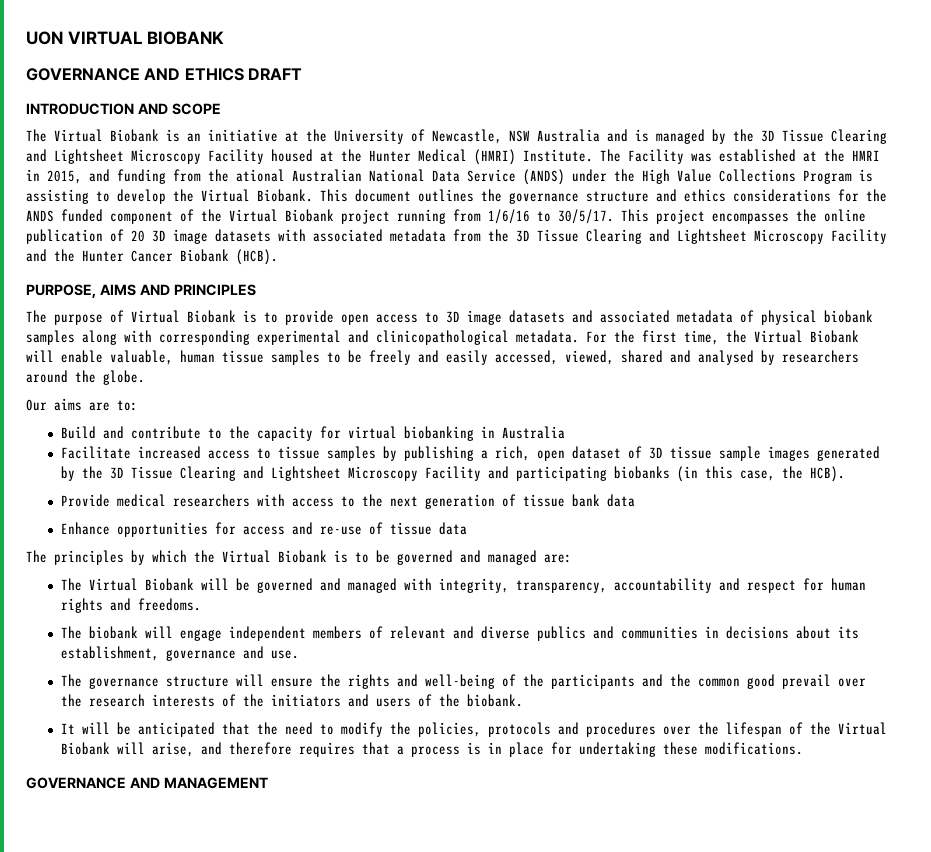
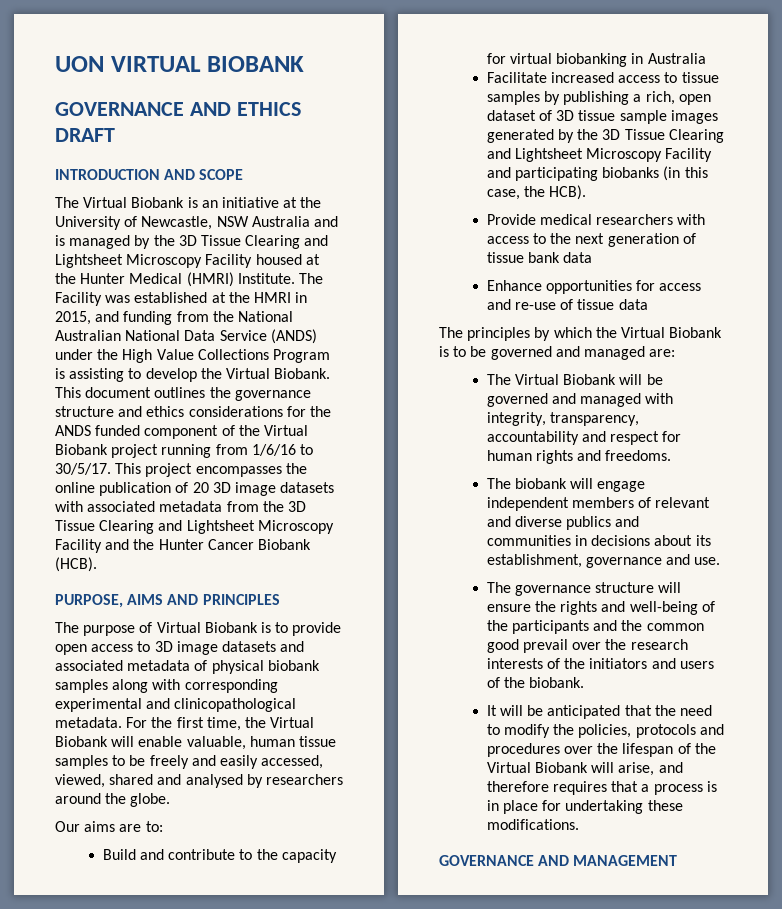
- The Facility was established at the HMRI in 2015, and funding from the ational Australian National Data Service (ANDS) under the High Value Collections Program is assisting to develop the Virtual Biobank.
+ The Facility was established at the HMRI in 2015, and funding from the National Australian National Data Service (ANDS) under the High Value Collections Program is assisting to develop the Virtual Biobank.

